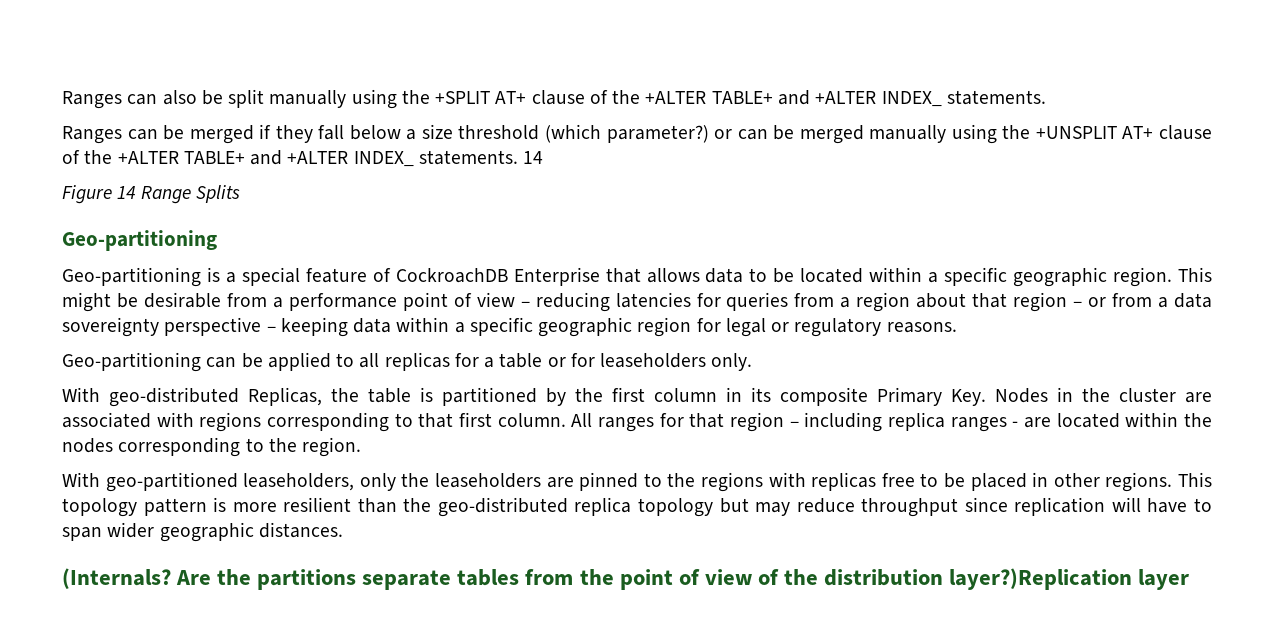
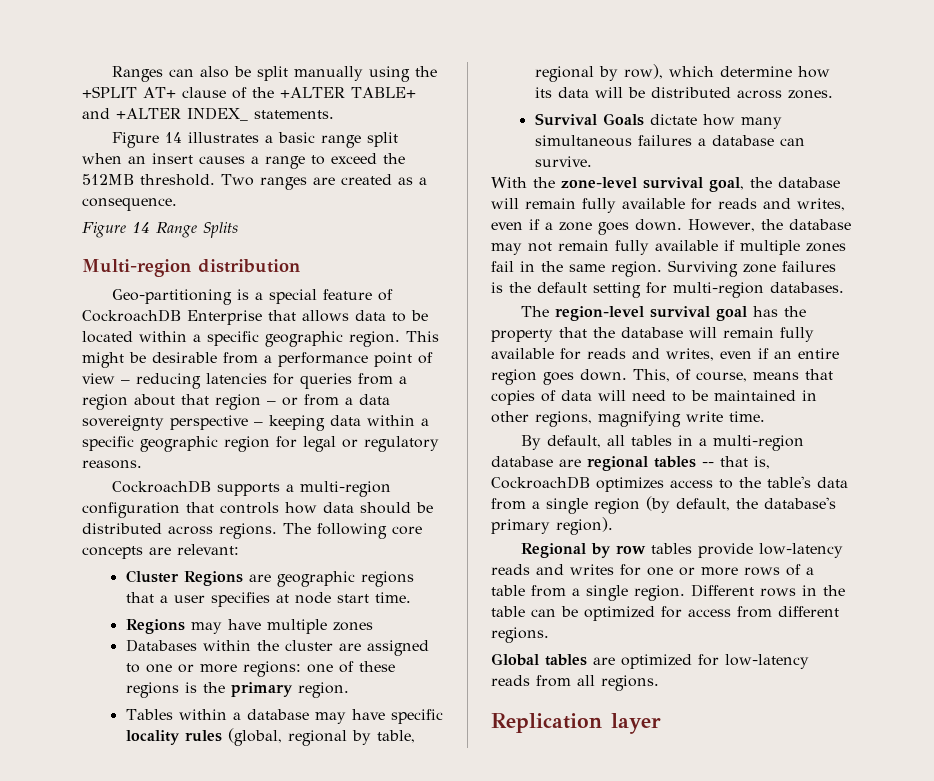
- Ranges can be merged if they fall below a size threshold (which parameter?) or can be merged manually using the +UNSPLIT AT+ clause of the +ALTER TABLE+ and +ALTER INDEX_ statements. 14
+ Figure 14 illustrates a basic range split when an insert causes a range to exceed the 512MB threshold. Two ranges are created as a consequence.
  Figure 14 Range Splits
- Geo-partitioning
+ Multi-region distribution
- Geo-partitioning can be applied to all replicas for a table or for leaseholders only.
- With geo-distributed Replicas, the table is partitioned by the first column in its composite Primary Key. Nodes in the cluster are associated with regions corresponding to that first column. All ranges for that region – including replica ranges - are located within the nodes corresponding to the region.
- With geo-partitioned leaseholders, only the leaseholders are pinned to the regions with replicas free to be placed in other regions. This topology pattern is more resilient than the geo-distributed replica topology but may reduce throughput since replication will have to span wider geographic distances.
- (Internals? Are the partitions separate tables from the point of view of the distribution layer?)Replication layer
+ CockroachDB supports a multi-region configuration that controls how data should be distributed across regions. The following core concepts are relevant:
+ Cluster Regions are geographic regions that a user specifies at node start time.
+ Regions may have multiple zones
+ Databases within the cluster are assigned to one or more regions: one of these regions is the primary region.
+ Tables within a database may have specific locality rules (global, regional by table, regional by row), which determine how its data will be distributed across zones.
+ Survival Goals dictate how many simultaneous failures a database can survive.
+ With the zone-level survival goal, the database will remain fully available for reads and writes, even if a zone goes down. However, the database may not remain fully available if multiple zones fail in the same region. Surviving zone failures is the default setting for multi-region databases.
+ The region-level survival goal has the property that the database will remain fully available for reads and writes, even if an entire region goes down. This, of course, means that copies of data will need to be maintained in other regions, magnifying write time.
+ By default, all tables in a multi-region database are regional tables -- that is, CockroachDB optimizes access to the table's data from a single region (by default, the database's primary region).
+ Regional by row tables provide low-latency reads and writes for one or more rows of a table from a single region. Different rows in the table can be optimized for access from different regions.
+ Global tables are optimized for low-latency reads from all regions.
+ Replication layer

